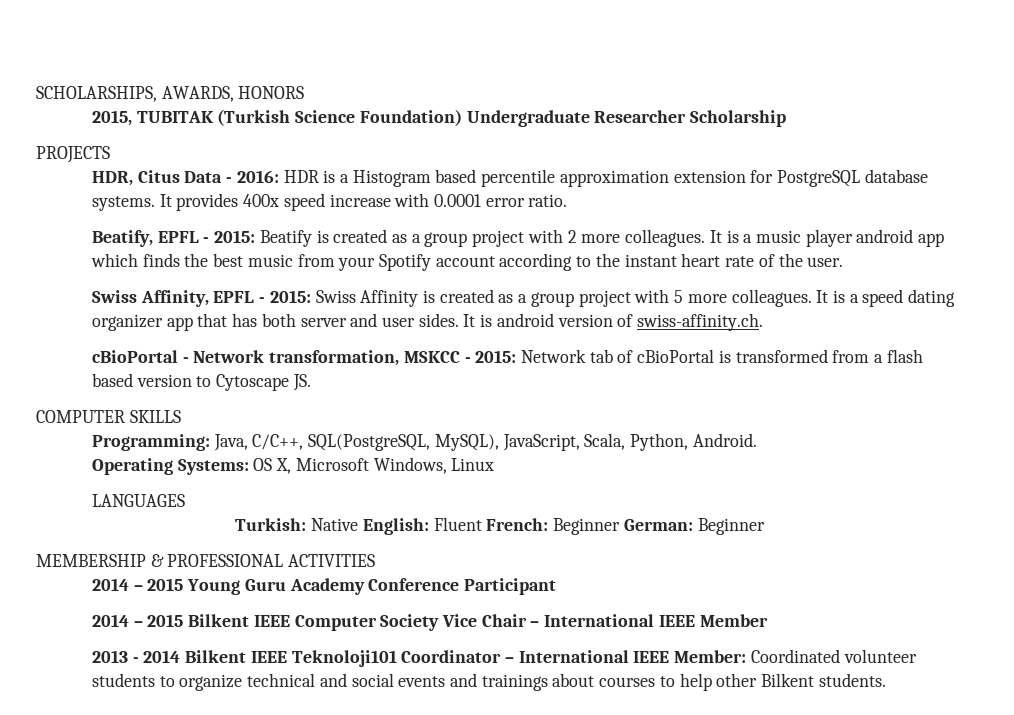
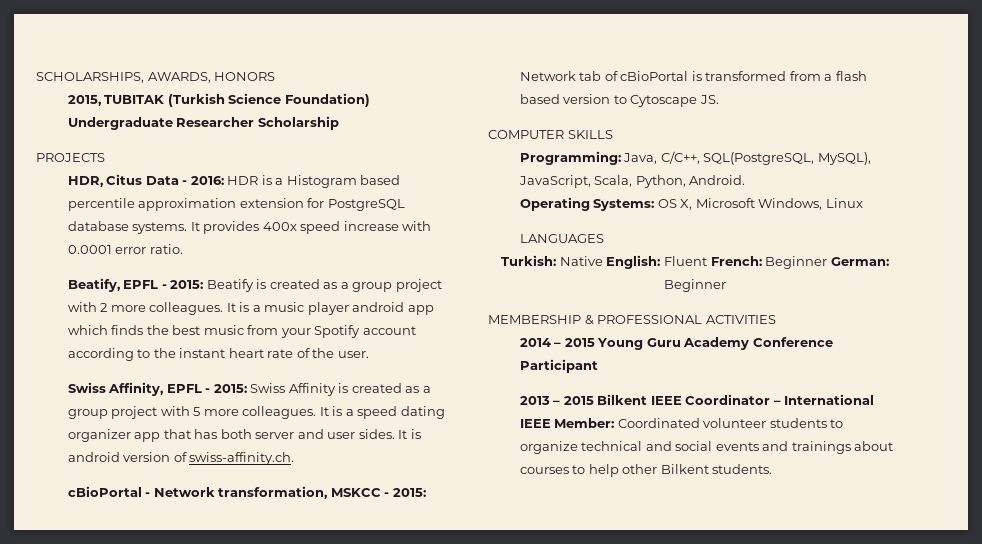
- 2014 – 2015 Bilkent IEEE Computer Society Vice Chair – International IEEE Member
- 2013 - 2014 Bilkent IEEE Teknoloji101 Coordinator – International IEEE Member: Coordinated volunteer students to organize technical and social events and trainings about courses to help other Bilkent students.
+ 2013 – 2015 Bilkent IEEE Coordinator – International IEEE Member: Coordinated volunteer students to organize technical and social events and trainings about courses to help other Bilkent students.

